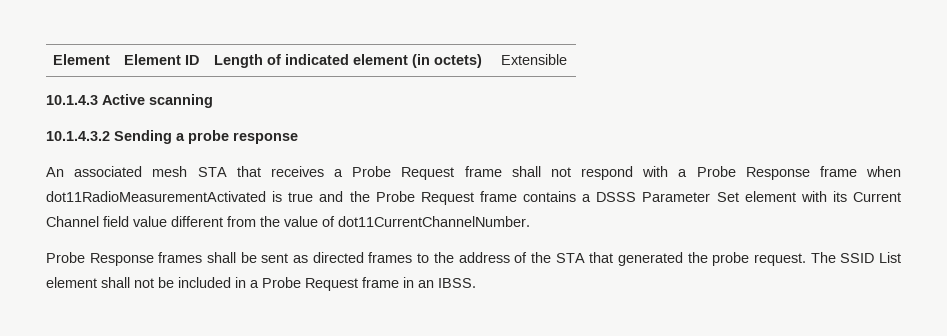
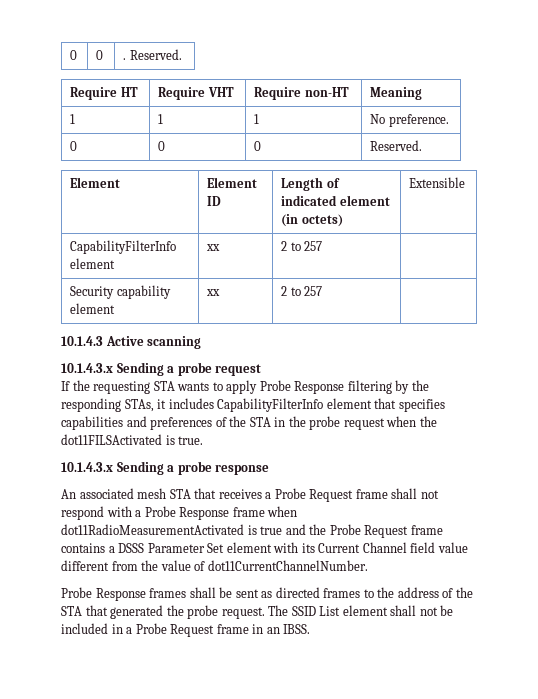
+ 0 | 0 | . Reserved.
+ Require HT | Require VHT | Require non-HT | Meaning
+ 1 | 1 | 1 | No preference.
+ 0 | 0 | 0 | Reserved.
+ CapabilityFilterInfo element | xx | 2 to 257 |
+ Security capability element | xx | 2 to 257 |
  10.1.4.3 Active scanning
- 10.1.4.3.2 Sending a probe response
+ 10.1.4.3.x Sending a probe request
+ If the requesting STA wants to apply Probe Response filtering by the responding STAs, it includes CapabilityFilterInfo element that specifies capabilities and preferences of the STA in the probe request when the dot11FILSActivated is true.
+ 10.1.4.3.x Sending a probe response

